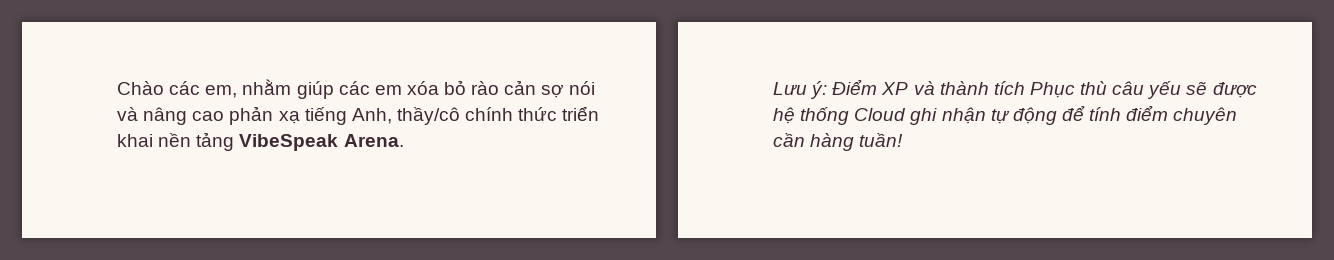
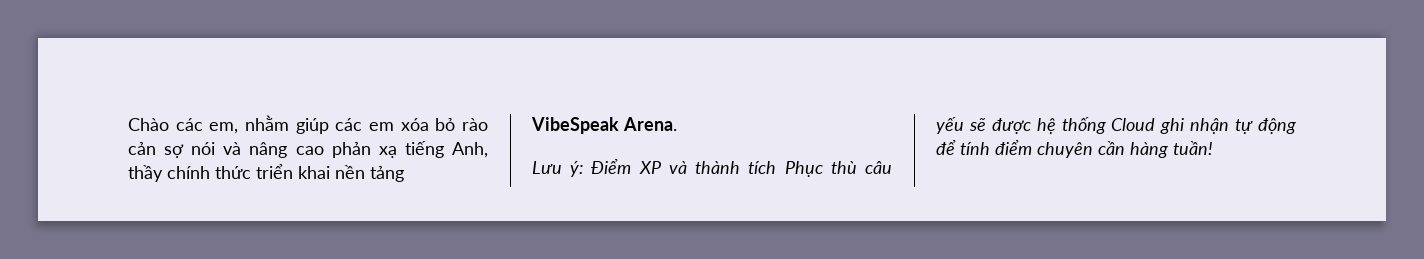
- Chào các em, nhằm giúp các em xóa bỏ rào cản sợ nói và nâng cao phản xạ tiếng Anh, thầy/cô chính thức triển khai nền tảng VibeSpeak Arena.
+ Chào các em, nhằm giúp các em xóa bỏ rào cản sợ nói và nâng cao phản xạ tiếng Anh, thầy chính thức triển khai nền tảng VibeSpeak Arena.

